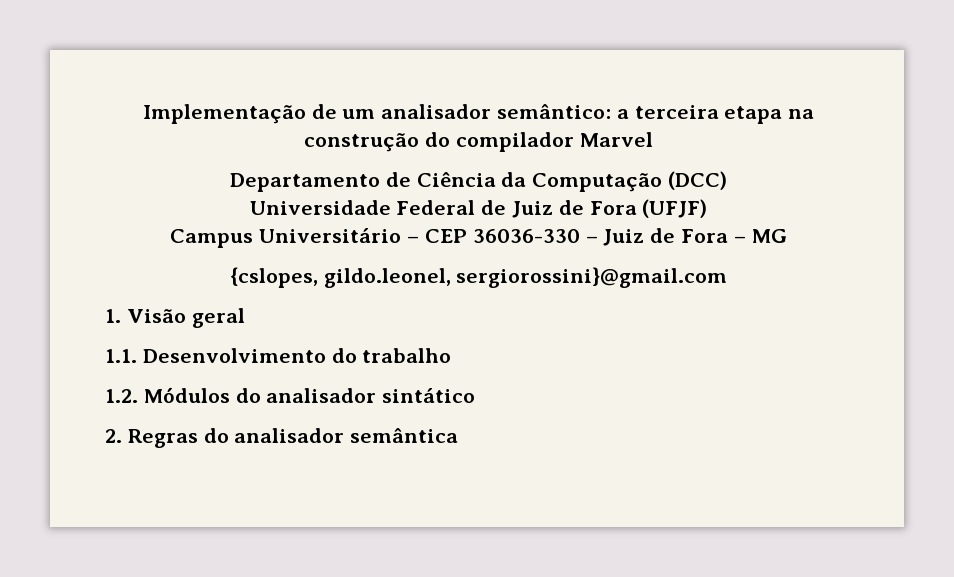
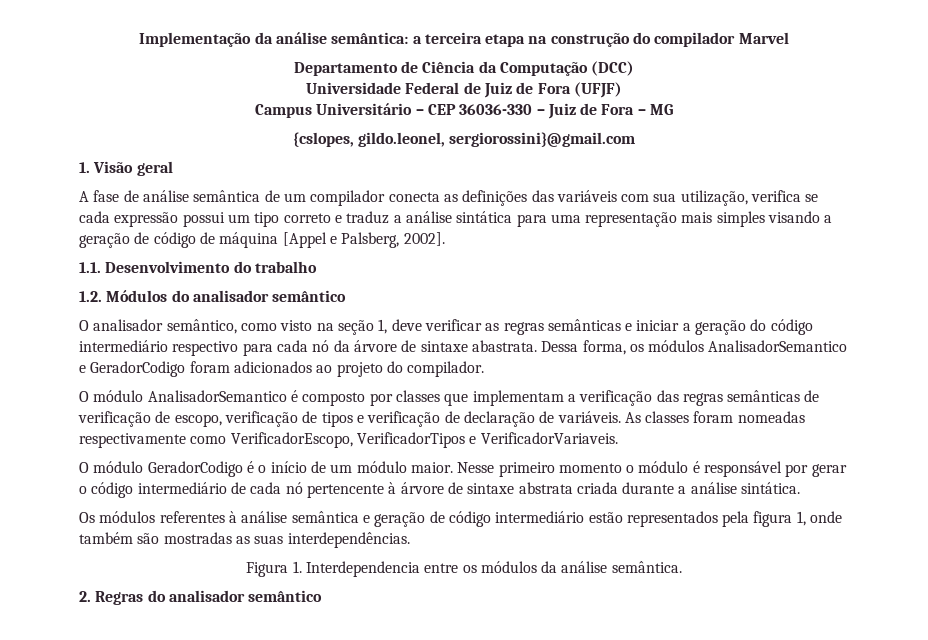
- Implementação de um analisador semântico: a terceira etapa na construção do compilador Marvel
+ Implementação da análise semântica: a terceira etapa na construção do compilador Marvel
+ A fase de análise semântica de um compilador conecta as definições das variáveis com sua utilização, verifica se cada expressão possui um tipo correto e traduz a análise sintática para uma representação mais simples visando a geração de código de máquina [Appel e Palsberg, 2002].
- 1.2. Módulos do analisador sintático
+ 1.2. Módulos do analisador semântico
+ O analisador semântico, como visto na seção 1, deve verificar as regras semânticas e iniciar a geração do código intermediário respectivo para cada nó da árvore de sintaxe abastrata. Dessa forma, os módulos AnalisadorSemantico e GeradorCodigo foram adicionados ao projeto do compilador.
+ O módulo AnalisadorSemantico é composto por classes que implementam a verificação das regras semânticas de verificação de escopo, verificação de tipos e verificação de declaração de variáveis. As classes foram nomeadas respectivamente como VerificadorEscopo, VerificadorTipos e VerificadorVariaveis.
+ O módulo GeradorCodigo é o início de um módulo maior. Nesse primeiro momento o módulo é responsável por gerar o código intermediário de cada nó pertencente à árvore de sintaxe abstrata criada durante a análise sintática.
+ Os módulos referentes à análise semântica e geração de código intermediário estão representados pela figura 1, onde também são mostradas as suas interdependências.
+ Figura 1. Interdependencia entre os módulos da análise semântica.
- 2. Regras do analisador semântica
+ 2. Regras do analisador semântico

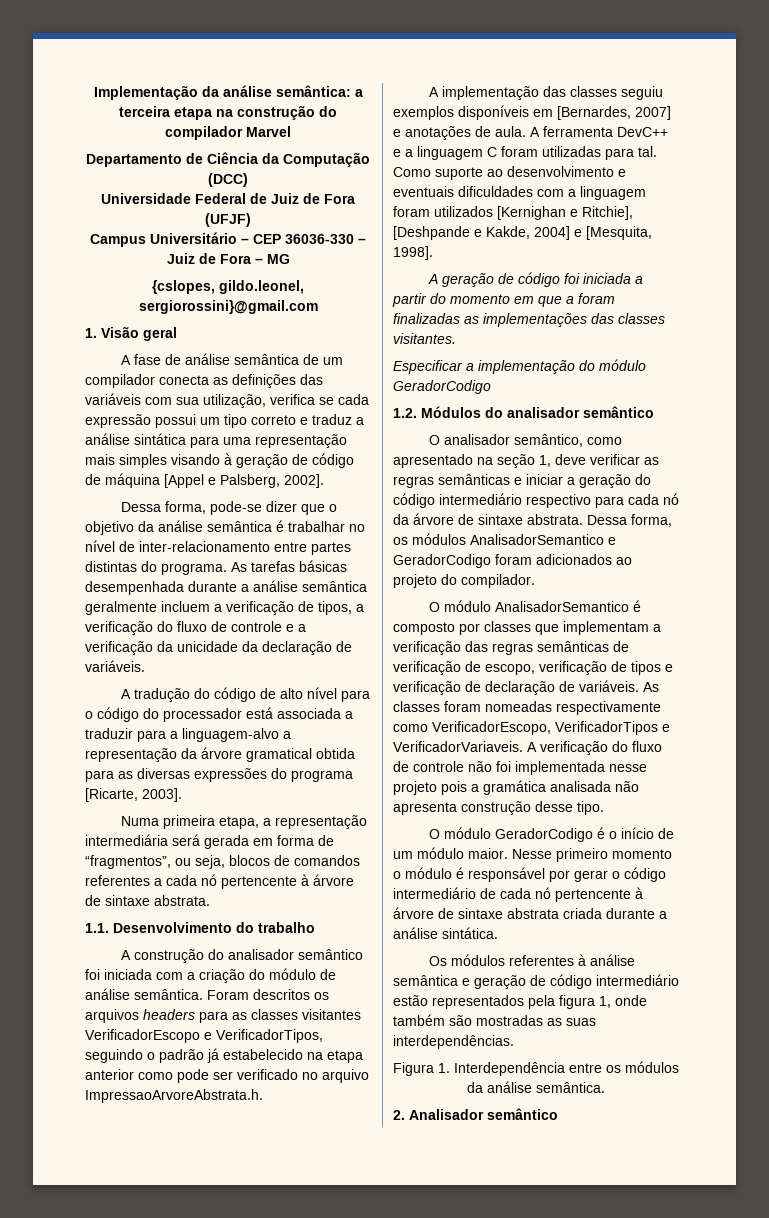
- A fase de análise semântica de um compilador conecta as definições das variáveis com sua utilização, verifica se cada expressão possui um tipo correto e traduz a análise sintática para uma representação mais simples visando a geração de código de máquina [Appel e Palsberg, 2002].
+ A fase de análise semântica de um compilador conecta as definições das variáveis com sua utilização, verifica se cada expressão possui um tipo correto e traduz a análise sintática para uma representação mais simples visando à geração de código de máquina [Appel e Palsberg, 2002].
+ Dessa forma, pode-se dizer que o objetivo da análise semântica é trabalhar no nível de inter-relacionamento entre partes distintas do programa. As tarefas básicas desempenhada durante a análise semântica geralmente incluem a verificação de tipos, a verificação do fluxo de controle e a verificação da unicidade da declaração de variáveis.
+ A tradução do código de alto nível para o código do processador está associada a traduzir para a linguagem-alvo a representação da árvore gramatical obtida para as diversas expressões do programa [Ricarte, 2003].
+ Numa primeira etapa, a representação intermediária será gerada em forma de “fragmentos”, ou seja, blocos de comandos referentes a cada nó pertencente à árvore de sintaxe abstrata.
  1.1. Desenvolvimento do trabalho
+ A construção do analisador semântico foi iniciada com a criação do módulo de análise semântica. Foram descritos os arquivos headers para as classes visitantes VerificadorEscopo e VerificadorTipos, seguindo o padrão já estabelecido na etapa anterior como pode ser verificado no arquivo ImpressaoArvoreAbstrata.h.
+ A implementação das classes seguiu exemplos disponíveis em [Bernardes, 2007] e anotações de aula. A ferramenta DevC++ e a linguagem C foram utilizadas para tal. Como suporte ao desenvolvimento e eventuais dificuldades com a linguagem foram utilizados [Kernighan e Ritchie], [Deshpande e Kakde, 2004] e [Mesquita, 1998].
+ A geração de código foi iniciada a partir do momento em que a foram finalizadas as implementações das classes visitantes.
+ Especificar a implementação do módulo GeradorCodigo
- O analisador semântico, como visto na seção 1, deve verificar as regras semânticas e iniciar a geração do código intermediário respectivo para cada nó da árvore de sintaxe abastrata.
+ O analisador semântico, como apresentado na seção 1, deve verificar as regras semânticas e iniciar a geração do código intermediário respectivo para cada nó da árvore de sintaxe abstrata.
+ A verificação do fluxo de controle não foi implementada nesse projeto pois a gramática analisada não apresenta construção desse tipo.
- Figura 1. Interdependencia entre os módulos da análise semântica.
+ Figura 1. Interdependência entre os módulos da análise semântica.
- 2. Regras do analisador semântico
+ 2. Analisador semântico

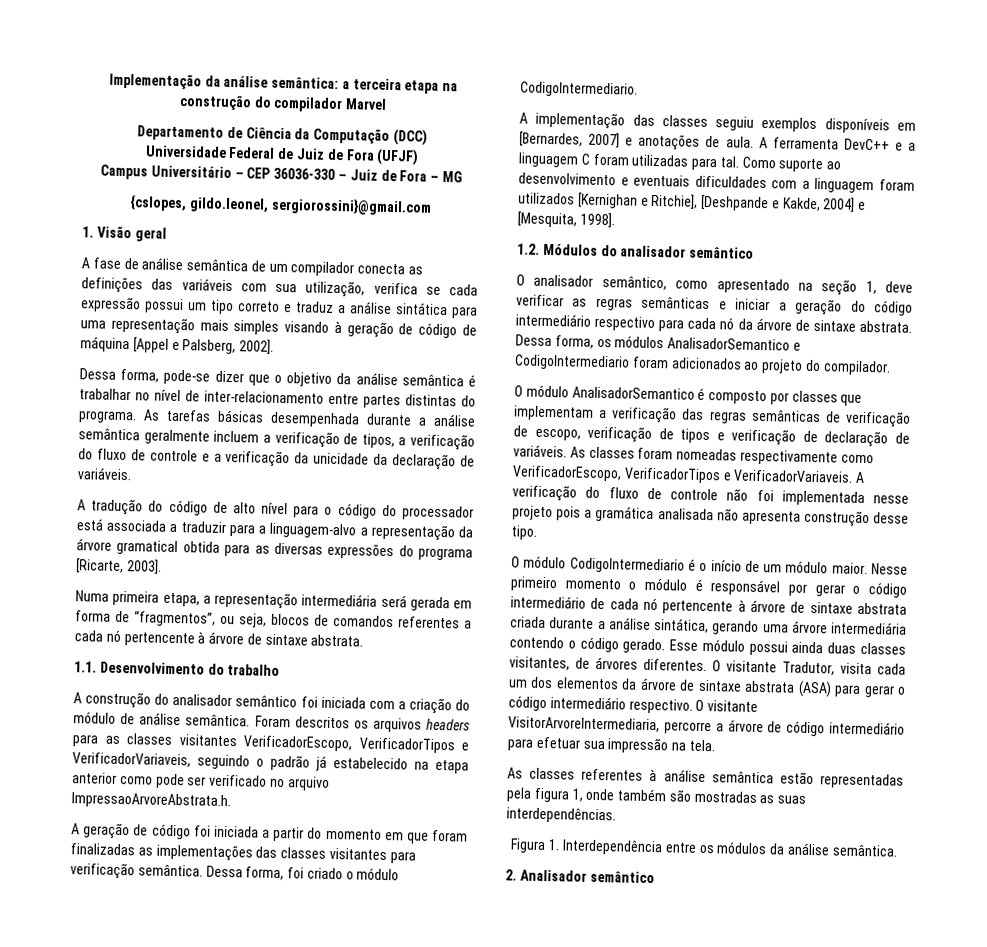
- Foram descritos os arquivos headers para as classes visitantes VerificadorEscopo e VerificadorTipos, seguindo o padrão já estabelecido na etapa anterior como pode ser verificado no arquivo ImpressaoArvoreAbstrata.h.
+ Foram descritos os arquivos headers para as classes visitantes VerificadorEscopo, VerificadorTipos e VerificadorVariaveis, seguindo o padrão já estabelecido na etapa anterior como pode ser verificado no arquivo ImpressaoArvoreAbstrata.h.
+ A geração de código foi iniciada a partir do momento em que foram finalizadas as implementações das classes visitantes para verificação semântica. Dessa forma, foi criado o módulo CodigoIntermediario.
- A geração de código foi iniciada a partir do momento em que a foram finalizadas as implementações das classes visitantes.
- Especificar a implementação do módulo GeradorCodigo
- Dessa forma, os módulos AnalisadorSemantico e GeradorCodigo foram adicionados ao projeto do compilador.
+ Dessa forma, os módulos AnalisadorSemantico e CodigoIntermediario foram adicionados ao projeto do compilador.
- O módulo GeradorCodigo é o início de um módulo maior.
+ O módulo CodigoIntermediario é o início de um módulo maior.
- Nesse primeiro momento o módulo é responsável por gerar o código intermediário de cada nó pertencente à árvore de sintaxe abstrata criada durante a análise sintática.
- Os módulos referentes à análise semântica e geração de código intermediário estão representados pela figura 1, onde também são mostradas as suas interdependências.
+ Nesse primeiro momento o módulo é responsável por gerar o código intermediário de cada nó pertencente à árvore de sintaxe abstrata criada durante a análise sintática, gerando uma árvore intermediária contendo o código gerado. Esse módulo possui ainda duas classes visitantes, de árvores diferentes. O visitante Tradutor, visita cada um dos elementos da árvore de sintaxe abstrata (ASA) para gerar o código intermediário respectivo. O visitante VisitorArvoreIntermediaria, percorre a árvore de código intermediário para efetuar sua impressão na tela.
+ As classes referentes à análise semântica estão representadas pela figura 1, onde também são mostradas as suas interdependências.

